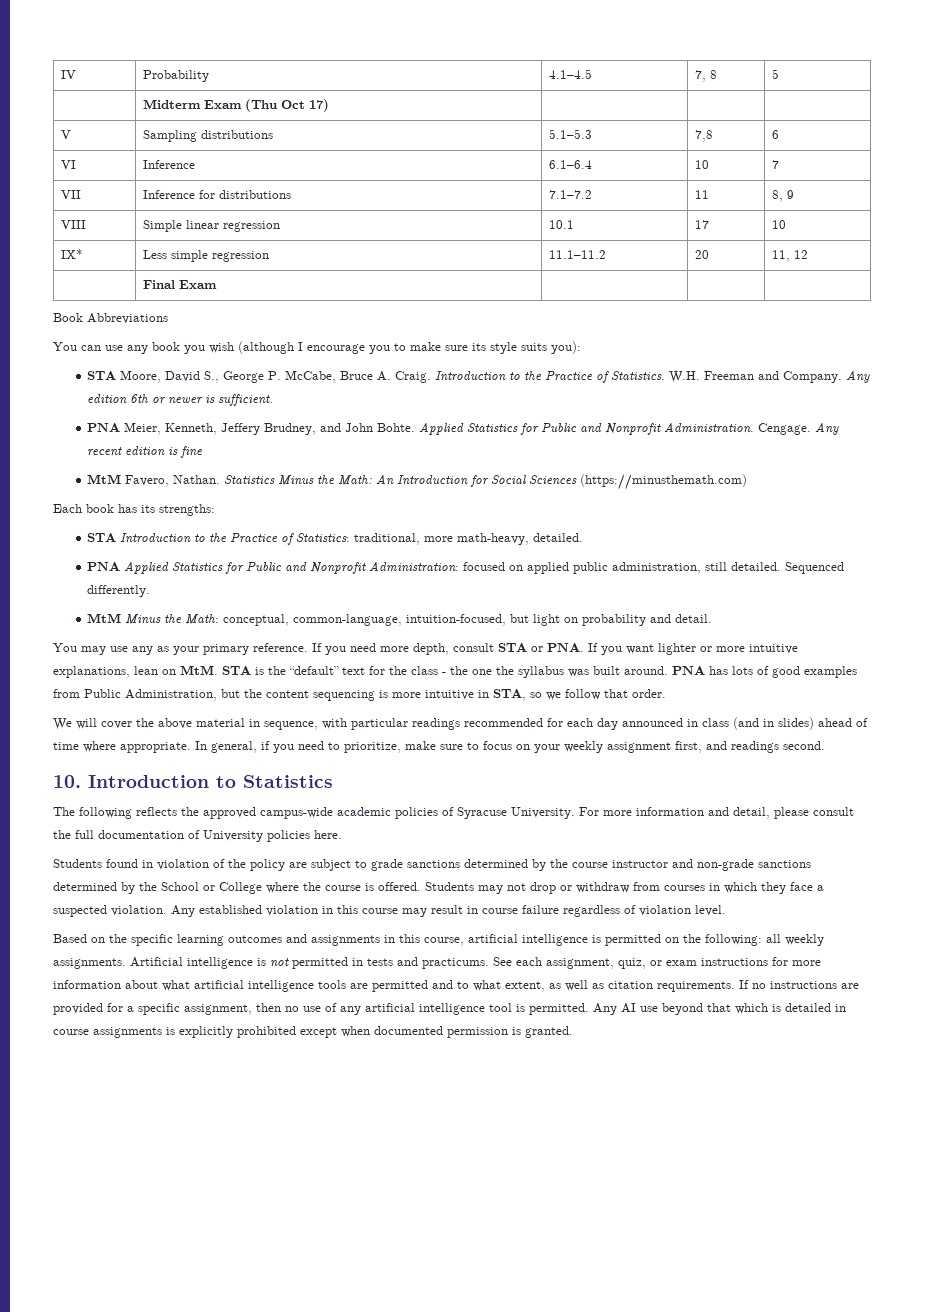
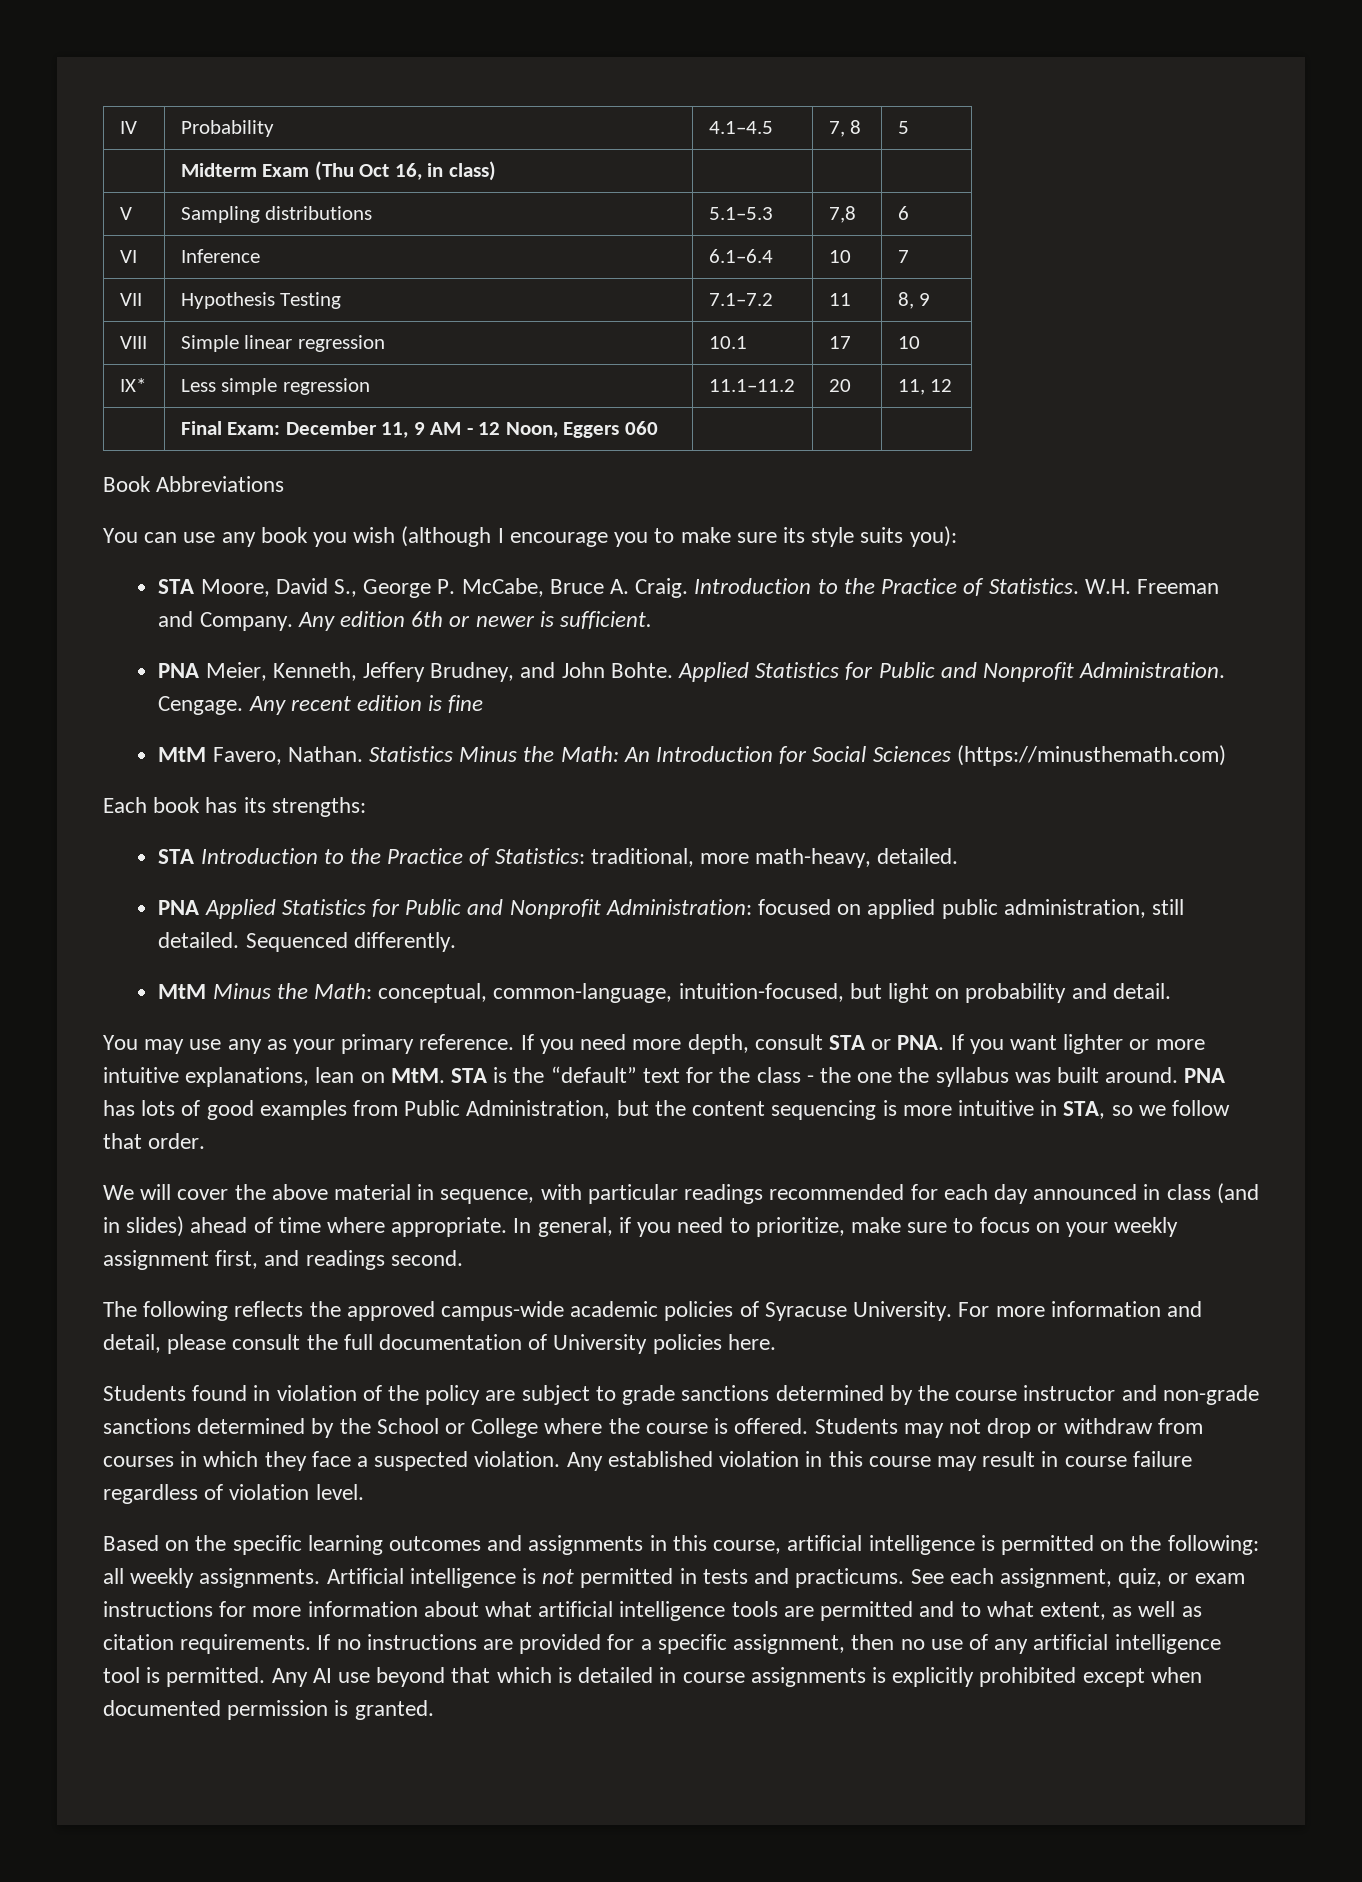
- | Midterm Exam (Thu Oct 17) | | |
+ | Midterm Exam (Thu Oct 16, in class) | | |
- VII | Inference for distributions | 7.1–7.2 | 11 | 8, 9
+ VII | Hypothesis Testing | 7.1–7.2 | 11 | 8, 9
- | Final Exam | | |
+ | Final Exam: December 11, 9 AM - 12 Noon, Eggers 060 | | |
- 10. Introduction to Statistics

